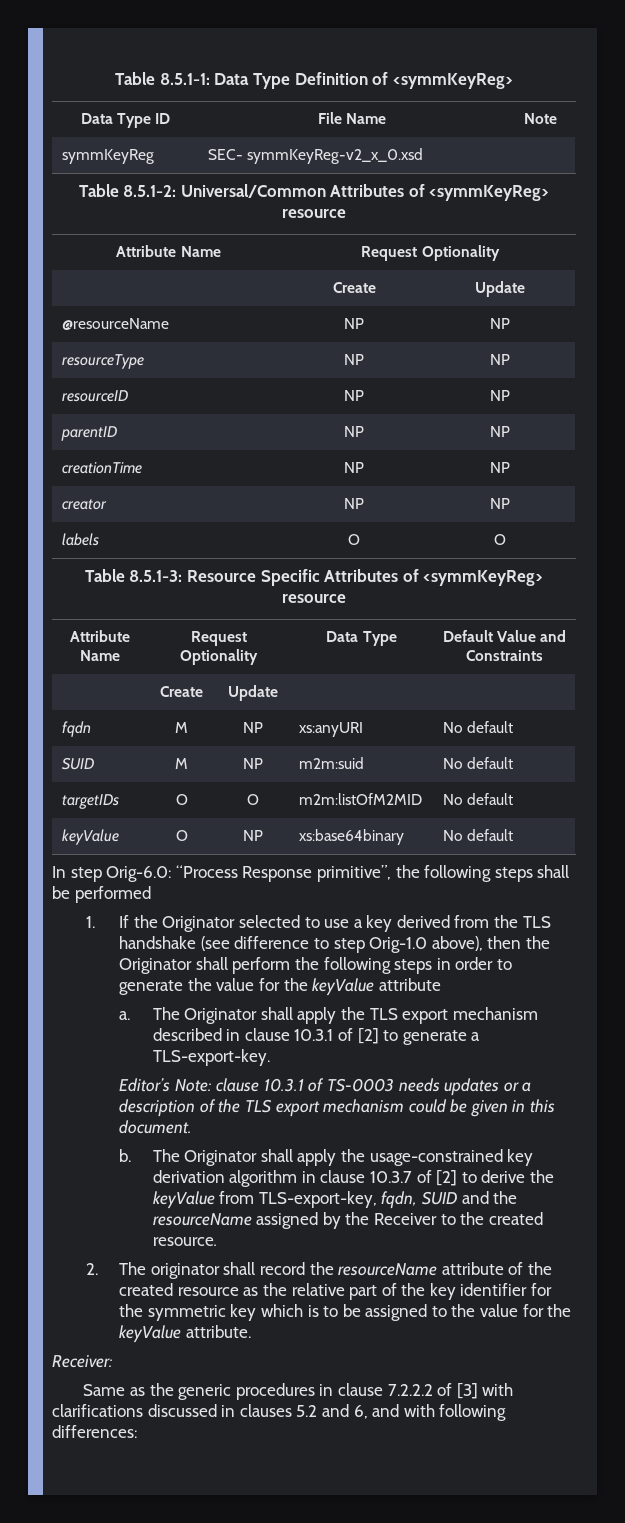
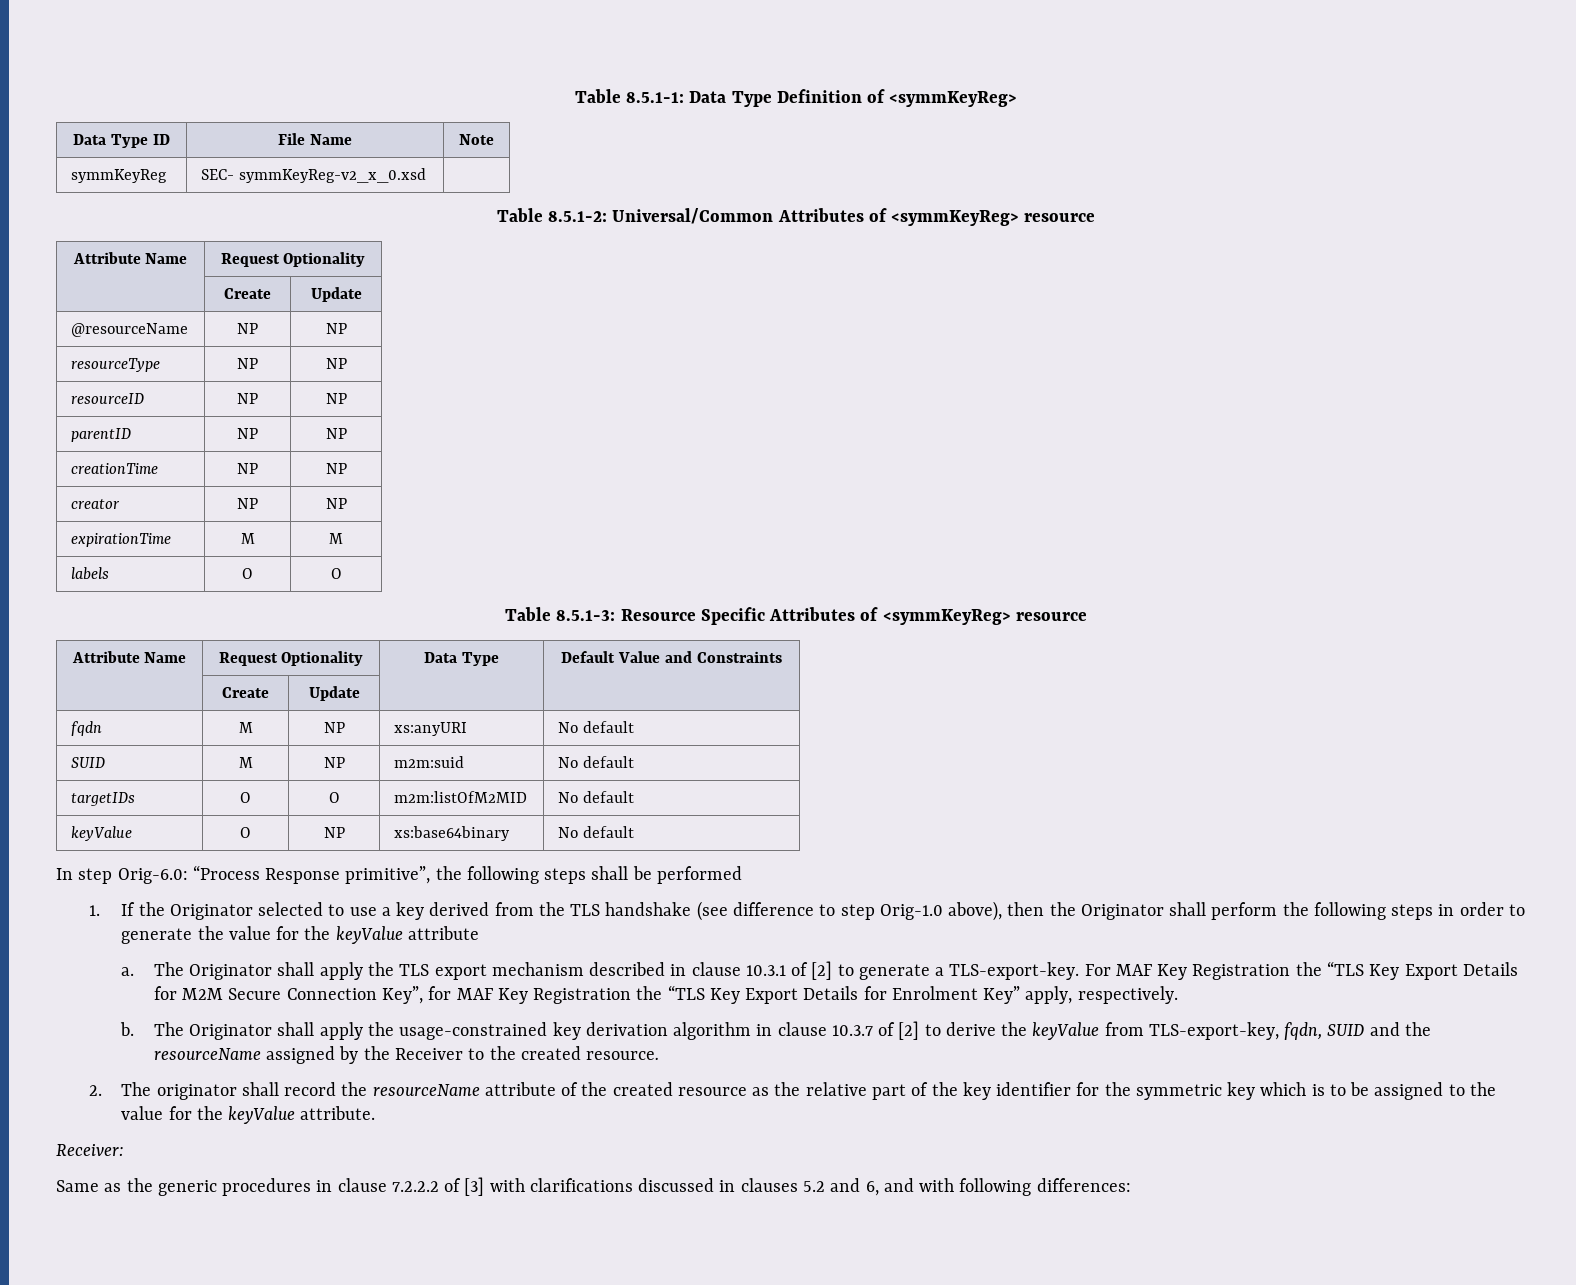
+ expirationTime | M | M
- The Originator shall apply the TLS export mechanism described in clause 10.3.1 of [2] to generate a TLS-export-key.
- Editor’s Note: clause 10.3.1 of TS-0003 needs updates or a description of the TLS export mechanism could be given in this document.
+ The Originator shall apply the TLS export mechanism described in clause 10.3.1 of [2] to generate a TLS-export-key. For MAF Key Registration the “TLS Key Export Details for M2M Secure Connection Key”, for MAF Key Registration the “TLS Key Export Details for Enrolment Key” apply, respectively.

